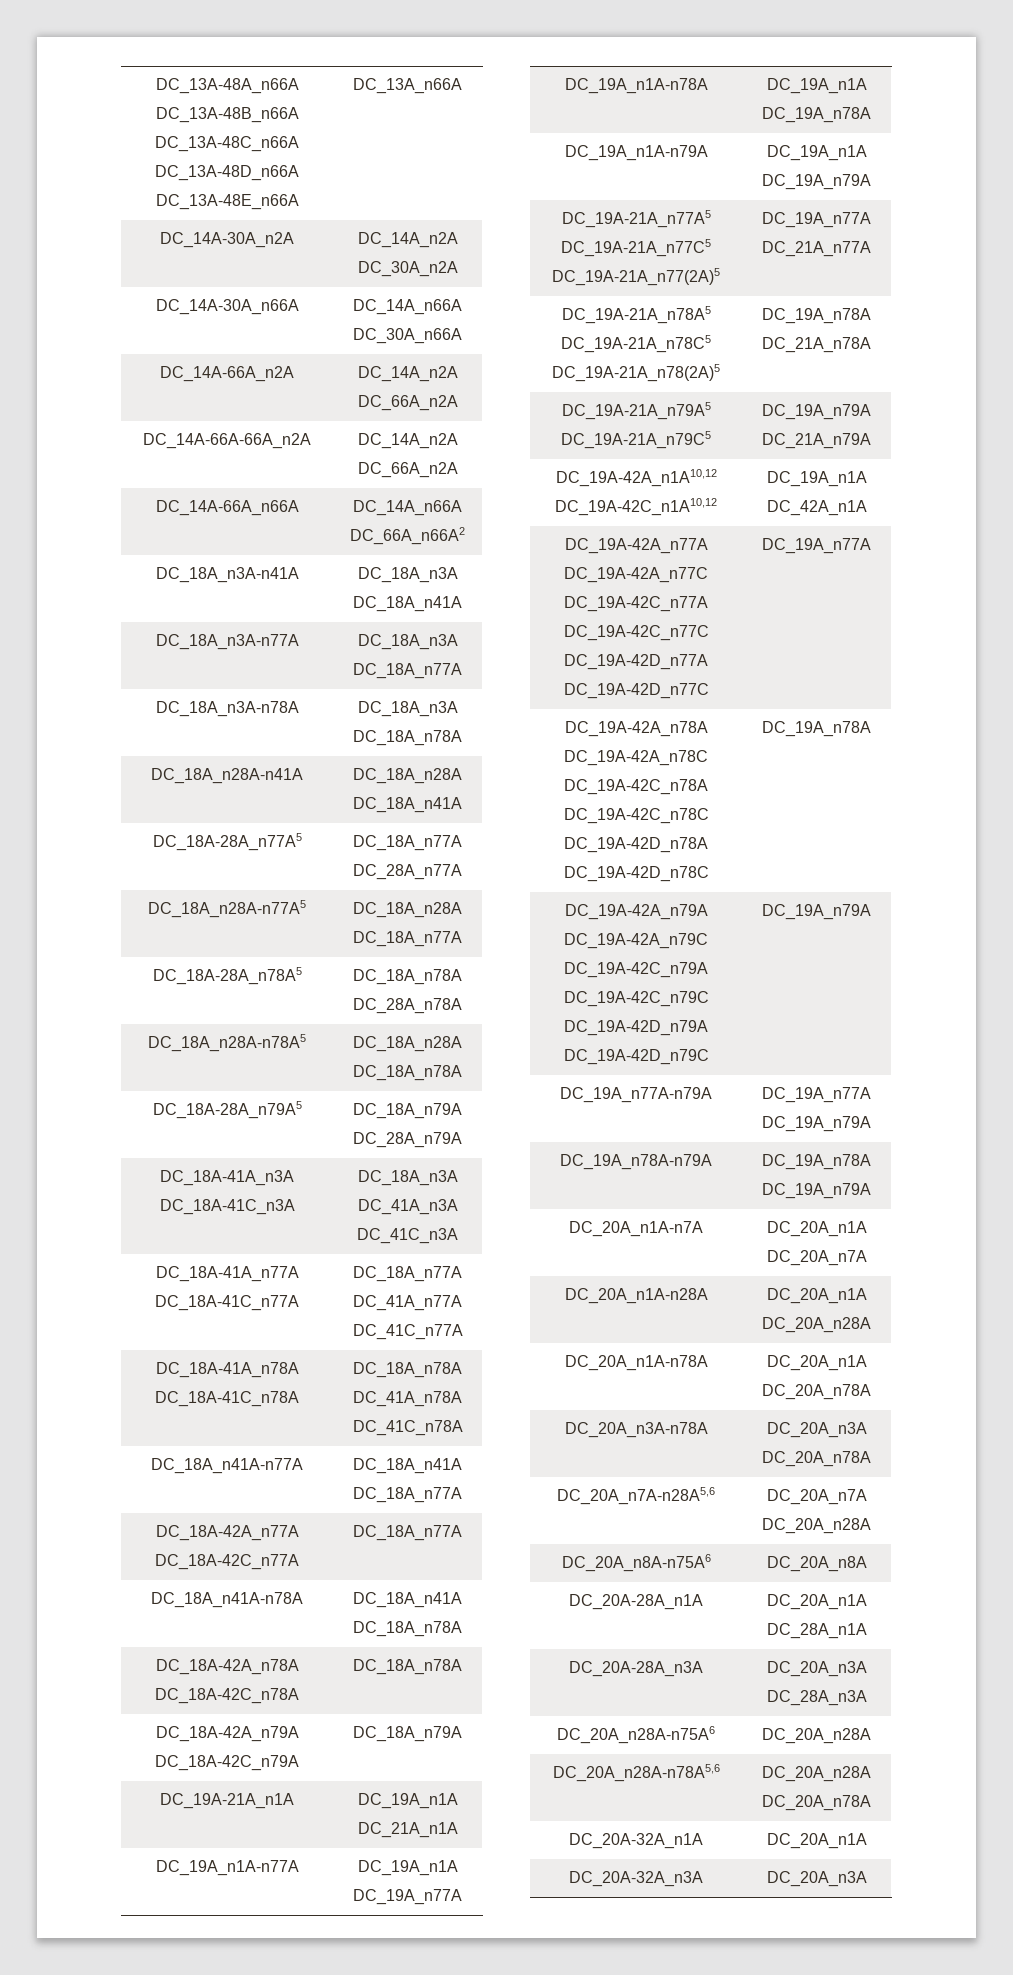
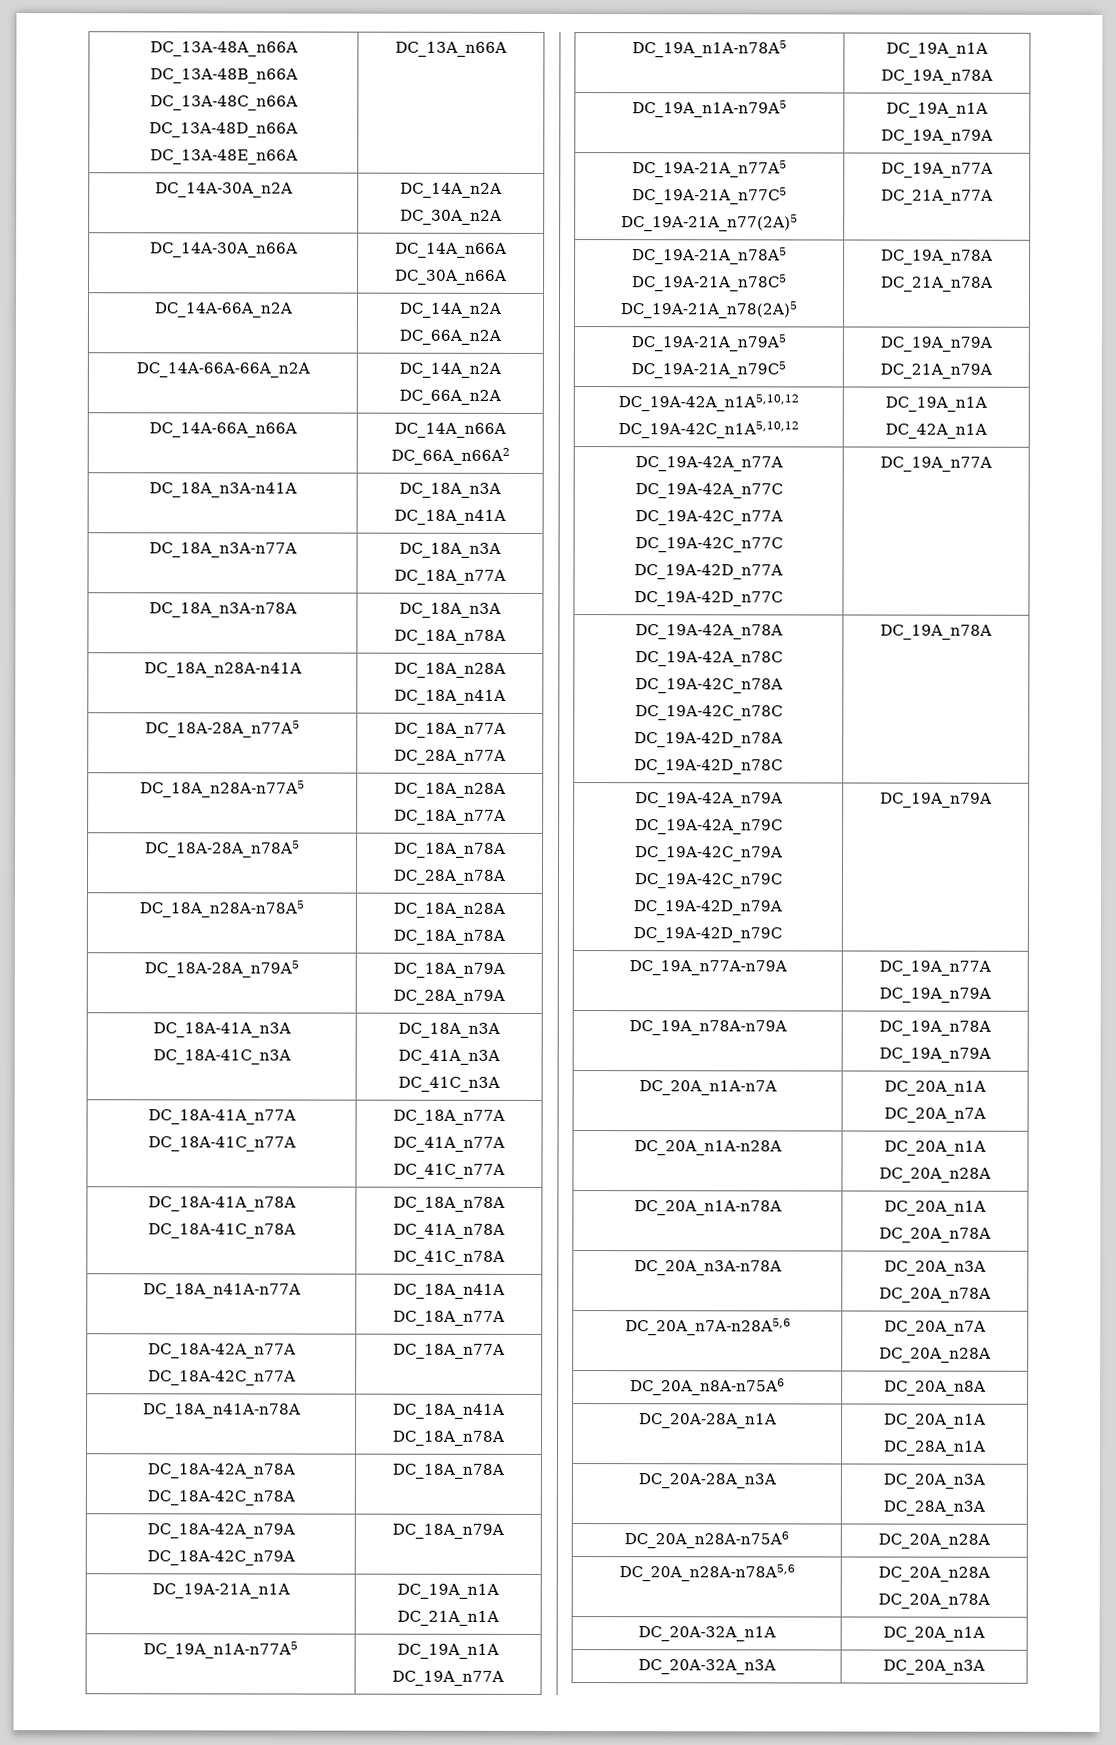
- DC_19A_n1A-n77A | DC_19A_n1A
+ DC_19A_n1A-n77A5 | DC_19A_n1A
- DC_19A_n1A-n78A | DC_19A_n1A
+ DC_19A_n1A-n78A5 | DC_19A_n1A
- DC_19A_n1A-n79A | DC_19A_n1A
+ DC_19A_n1A-n79A5 | DC_19A_n1A
- DC_19A-42A_n1A10,12
- DC_19A-42C_n1A10,12 | DC_19A_n1A
+ DC_19A-42A_n1A5,10,12
+ DC_19A-42C_n1A5,10,12 | DC_19A_n1A

